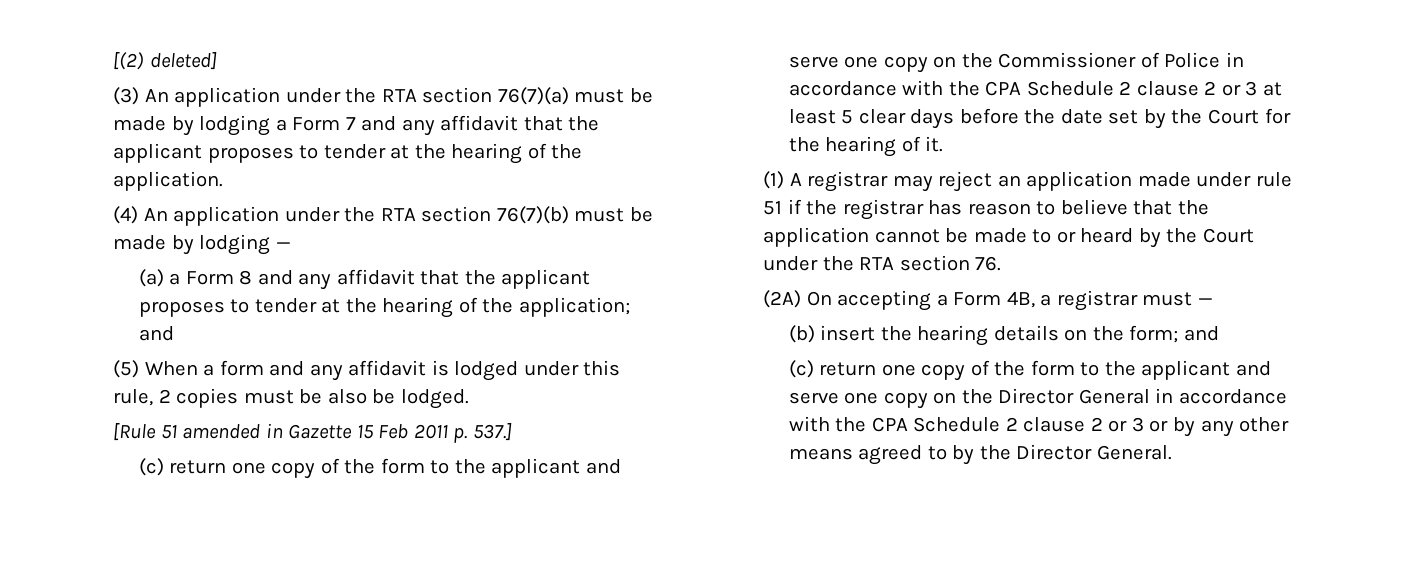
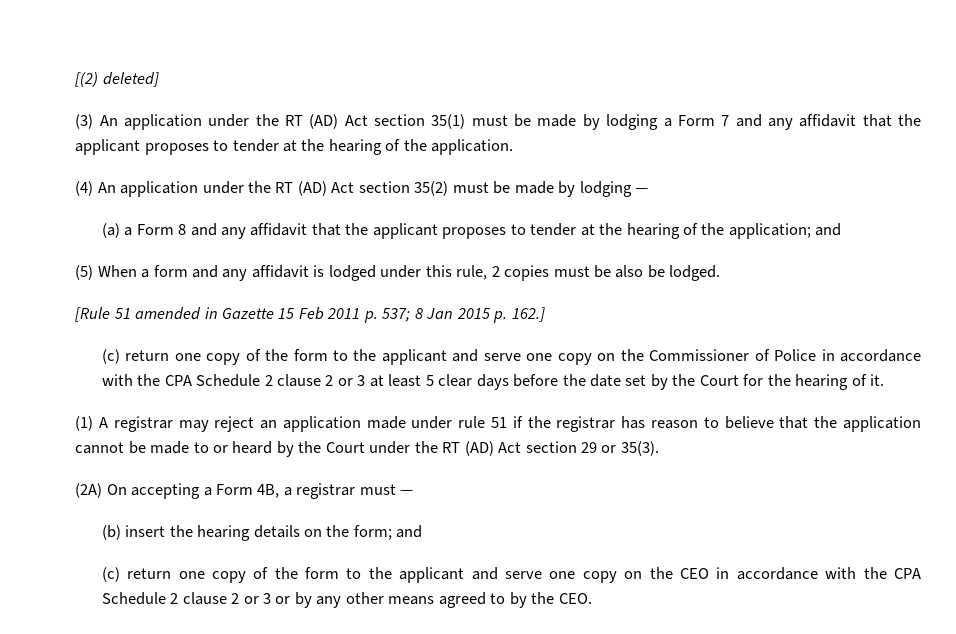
- (3) An application under the RTA section 76(7)(a) must be made by lodging a Form 7 and any affidavit that the applicant proposes to tender at the hearing of the application.
+ (3) An application under the RT (AD) Act section 35(1) must be made by lodging a Form 7 and any affidavit that the applicant proposes to tender at the hearing of the application.
- (4) An application under the RTA section 76(7)(b) must be made by lodging —
+ (4) An application under the RT (AD) Act section 35(2) must be made by lodging —
- [Rule 51 amended in Gazette 15 Feb 2011 p. 537.]
+ [Rule 51 amended in Gazette 15 Feb 2011 p. 537; 8 Jan 2015 p. 162.]
- (1) A registrar may reject an application made under rule 51 if the registrar has reason to believe that the application cannot be made to or heard by the Court under the RTA section 76.
+ (1) A registrar may reject an application made under rule 51 if the registrar has reason to believe that the application cannot be made to or heard by the Court under the RT (AD) Act section 29 or 35(3).
- (c) return one copy of the form to the applicant and serve one copy on the Director General in accordance with the CPA Schedule 2 clause 2 or 3 or by any other means agreed to by the Director General.
+ (c) return one copy of the form to the applicant and serve one copy on the CEO in accordance with the CPA Schedule 2 clause 2 or 3 or by any other means agreed to by the CEO.

